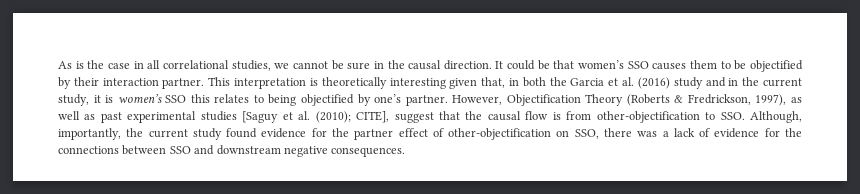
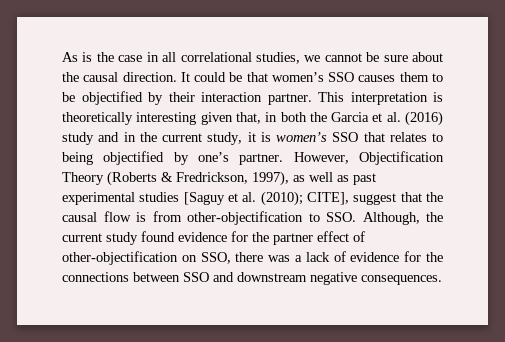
- As is the case in all correlational studies, we cannot be sure in the causal direction.
+ As is the case in all correlational studies, we cannot be sure about the causal direction.
- This interpretation is theoretically interesting given that, in both the Garcia et al. (2016) study and in the current study, it is women’s SSO this relates to being objectified by one’s partner.
+ This interpretation is theoretically interesting given that, in both the Garcia et al. (2016) study and in the current study, it is women’s SSO that relates to being objectified by one’s partner.
- However, Objectification Theory (Roberts & Fredrickson, 1997), as well as past experimental studies [Saguy et al. (2010); CITE], suggest that the causal flow is from other-objectification to SSO. Although, importantly, the current study found evidence for the partner effect of other-objectification on SSO, there was a lack of evidence for the connections between SSO and downstream negative consequences.
+ However, Objectification Theory (Roberts & Fredrickson, 1997), as well as past experimental studies [Saguy et al. (2010); CITE], suggest that the causal flow is from other-objectification to SSO. Although, the current study found evidence for the partner effect of other-objectification on SSO, there was a lack of evidence for the connections between SSO and downstream negative consequences.

